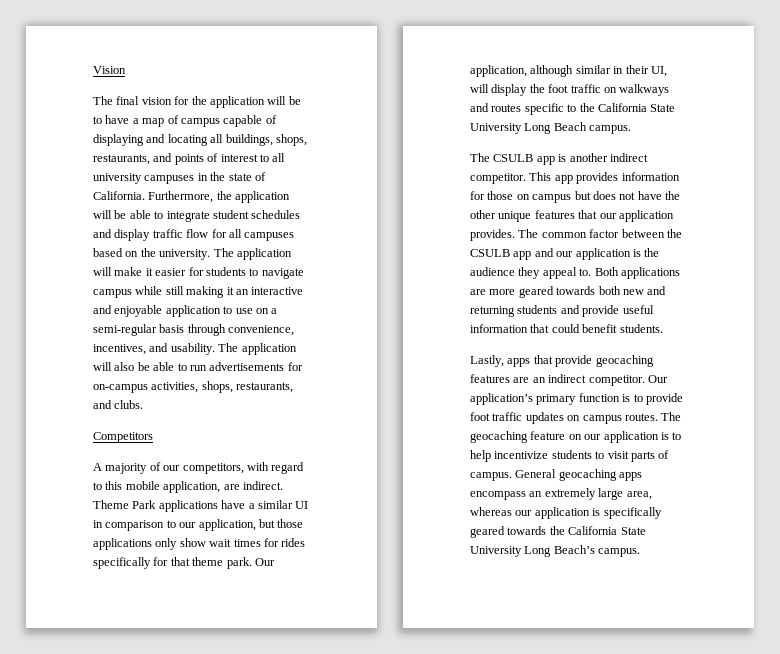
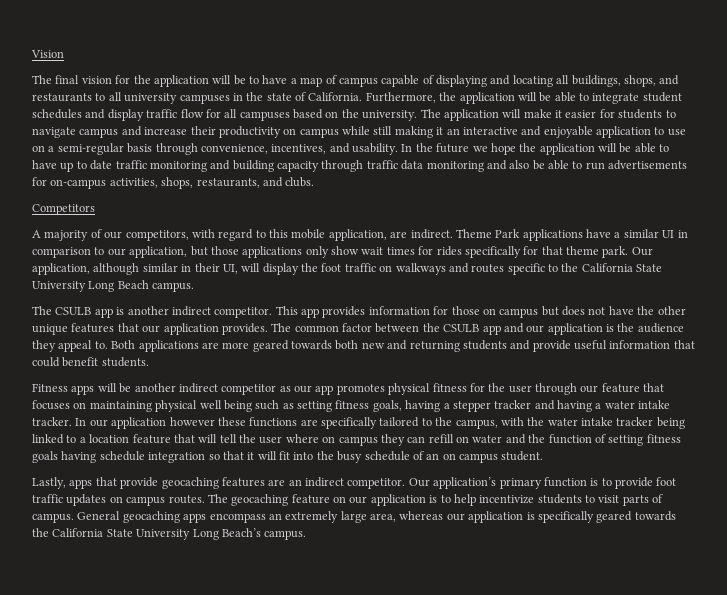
- The final vision for the application will be to have a map of campus capable of displaying and locating all buildings, shops, restaurants, and points of interest to all university campuses in the state of California.
+ The final vision for the application will be to have a map of campus capable of displaying and locating all buildings, shops, and restaurants to all university campuses in the state of California.
- The application will make it easier for students to navigate campus while still making it an interactive and enjoyable application to use on a semi-regular basis through convenience, incentives, and usability.
+ The application will make it easier for students to navigate campus and increase their productivity on campus while still making it an interactive and enjoyable application to use on a semi-regular basis through convenience, incentives, and usability.
- The application will also be able to run advertisements for on-campus activities, shops, restaurants, and clubs.
+ In the future we hope the application will be able to have up to date traffic monitoring and building capacity through traffic data monitoring and also be able to run advertisements for on-campus activities, shops, restaurants, and clubs.
+ Fitness apps will be another indirect competitor as our app promotes physical fitness for the user through our feature that focuses on maintaining physical well being such as setting fitness goals, having a stepper tracker and having a water intake tracker. In our application however these functions are specifically tailored to the campus, with the water intake tracker being linked to a location feature that will tell the user where on campus they can refill on water and the function of setting fitness goals having schedule integration so that it will fit into the busy schedule of an on campus student.

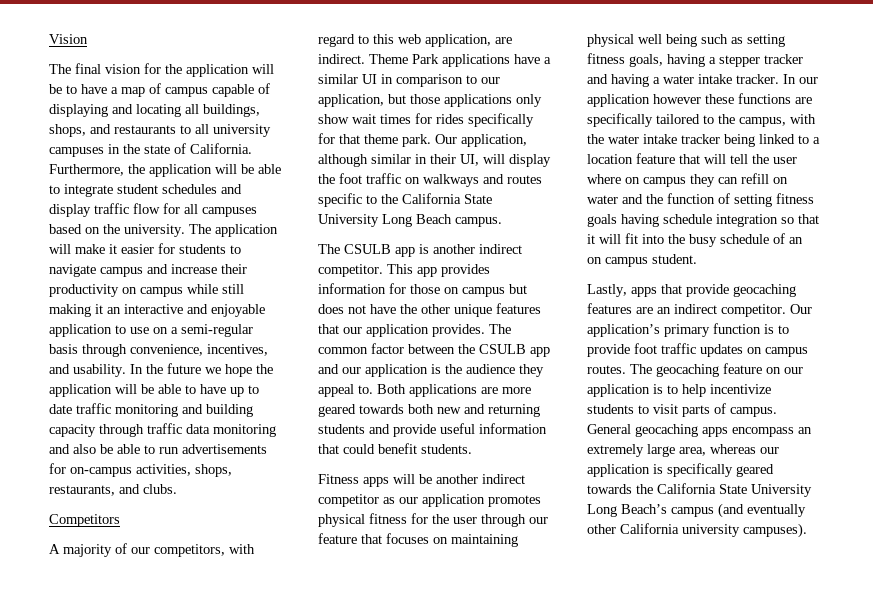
- A majority of our competitors, with regard to this mobile application, are indirect.
+ A majority of our competitors, with regard to this web application, are indirect.
- Fitness apps will be another indirect competitor as our app promotes physical fitness for the user through our feature that focuses on maintaining physical well being such as setting fitness goals, having a stepper tracker and having a water intake tracker.
+ Fitness apps will be another indirect competitor as our application promotes physical fitness for the user through our feature that focuses on maintaining physical well being such as setting fitness goals, having a stepper tracker and having a water intake tracker.
- General geocaching apps encompass an extremely large area, whereas our application is specifically geared towards the California State University Long Beach’s campus.
+ General geocaching apps encompass an extremely large area, whereas our application is specifically geared towards the California State University Long Beach’s campus (and eventually other California university campuses).

